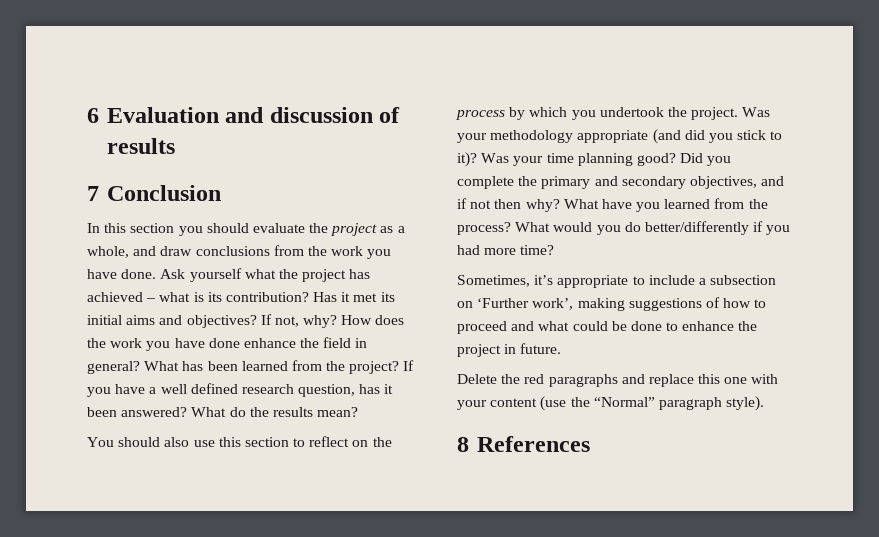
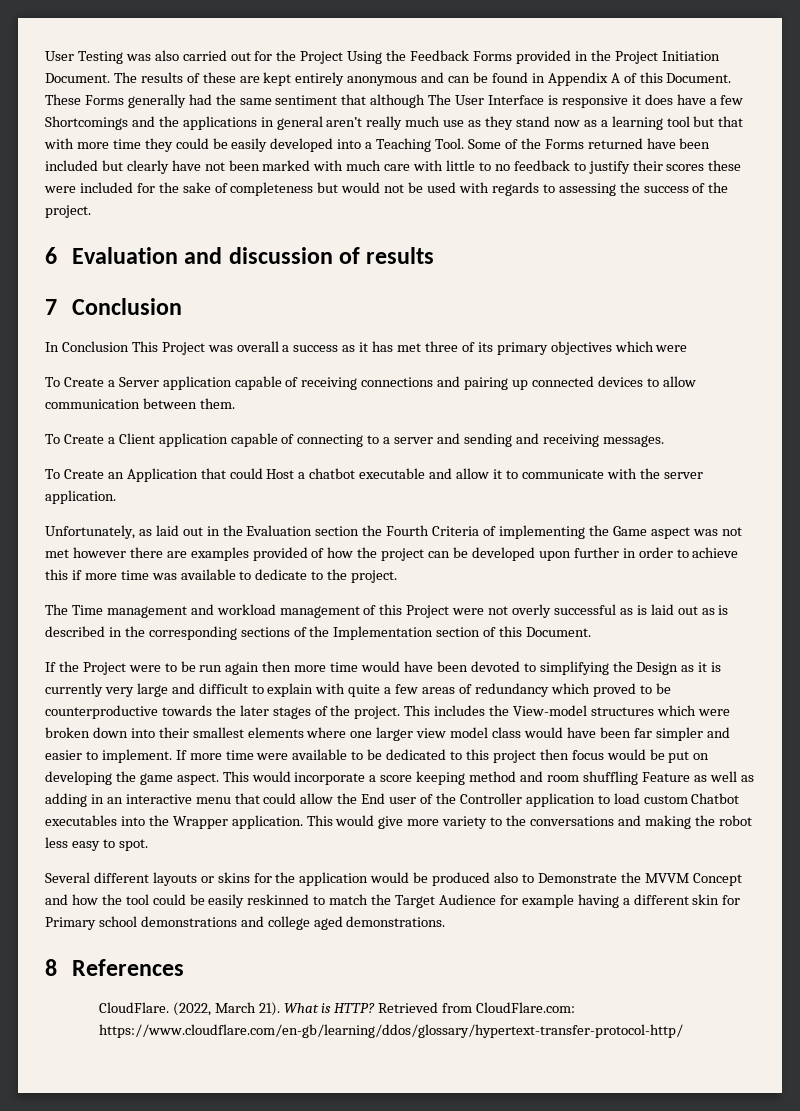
+ User Testing was also carried out for the Project Using the Feedback Forms provided in the Project Initiation Document. The results of these are kept entirely anonymous and can be found in Appendix A of this Document. These Forms generally had the same sentiment that although The User Interface is responsive it does have a few Shortcomings and the applications in general aren’t really much use as they stand now as a learning tool but that with more time they could be easily developed into a Teaching Tool. Some of the Forms returned have been included but clearly have not been marked with much care with little to no feedback to justify their scores these were included for the sake of completeness but would not be used with regards to assessing the success of the project.
- In this section you should evaluate the project as a whole, and draw conclusions from the work you have done. Ask yourself what the project has achieved – what is its contribution? Has it met its initial aims and objectives? If not, why? How does the work you have done enhance the field in general? What has been learned from the project? If you have a well defined research question, has it been answered? What do the results mean?
- You should also use this section to reflect on the process by which you undertook the project. Was your methodology appropriate (and did you stick to it)? Was your time planning good? Did you complete the primary and secondary objectives, and if not then why? What have you learned from the process? What would you do better/differently if you had more time?
- Sometimes, it’s appropriate to include a subsection on ‘Further work’, making suggestions of how to proceed and what could be done to enhance the project in future.
- Delete the red paragraphs and replace this one with your content (use the “Normal” paragraph style).
+ In Conclusion This Project was overall a success as it has met three of its primary objectives which were
+ To Create a Server application capable of receiving connections and pairing up connected devices to allow communication between them.
+ To Create a Client application capable of connecting to a server and sending and receiving messages.
+ To Create an Application that could Host a chatbot executable and allow it to communicate with the server application.
+ Unfortunately, as laid out in the Evaluation section the Fourth Criteria of implementing the Game aspect was not met however there are examples provided of how the project can be developed upon further in order to achieve this if more time was available to dedicate to the project.
+ The Time management and workload management of this Project were not overly successful as is laid out as is described in the corresponding sections of the Implementation section of this Document.
+ If the Project were to be run again then more time would have been devoted to simplifying the Design as it is currently very large and difficult to explain with quite a few areas of redundancy which proved to be counterproductive towards the later stages of the project. This includes the View-model structures which were broken down into their smallest elements where one larger view model class would have been far simpler and easier to implement. If more time were available to be dedicated to this project then focus would be put on developing the game aspect. This would incorporate a score keeping method and room shuffling Feature as well as adding in an interactive menu that could allow the End user of the Controller application to load custom Chatbot executables into the Wrapper application. This would give more variety to the conversations and making the robot less easy to spot.
+ Several different layouts or skins for the application would be produced also to Demonstrate the MVVM Concept and how the tool could be easily reskinned to match the Target Audience for example having a different skin for Primary school demonstrations and college aged demonstrations.
  8 References
+ CloudFlare. (2022, March 21). What is HTTP? Retrieved from CloudFlare.com: https://www.cloudflare.com/en-gb/learning/ddos/glossary/hypertext-transfer-protocol-http/

